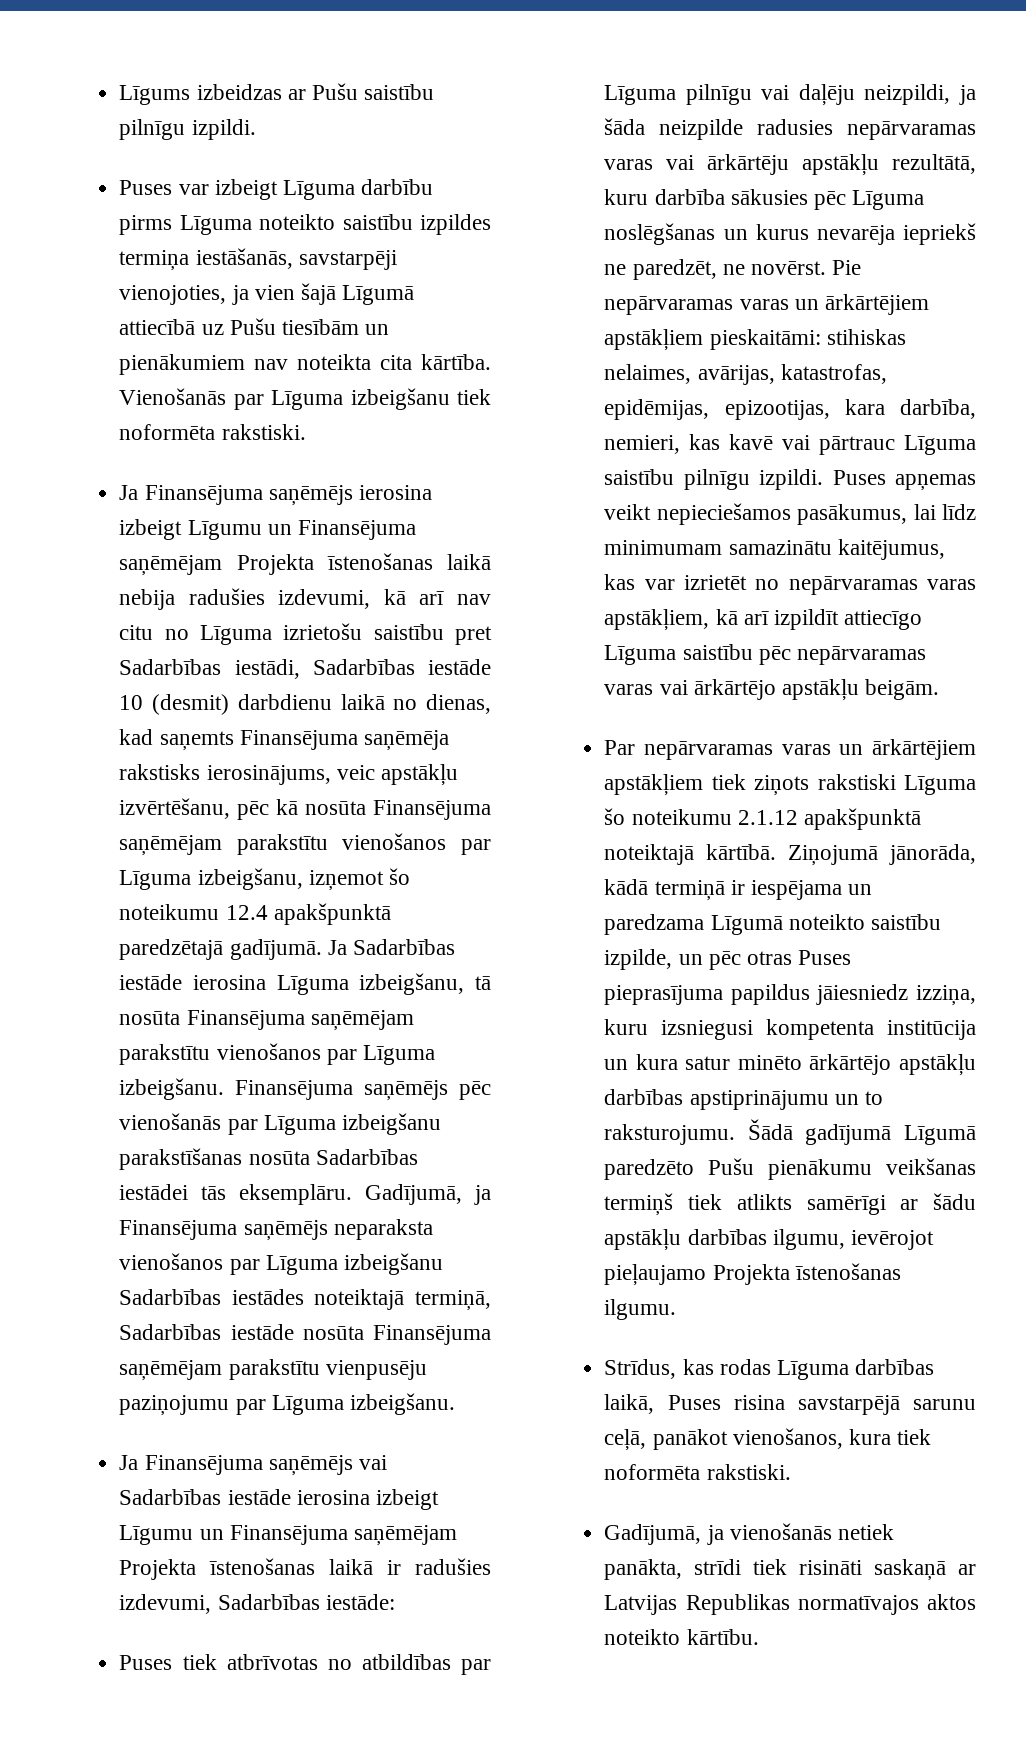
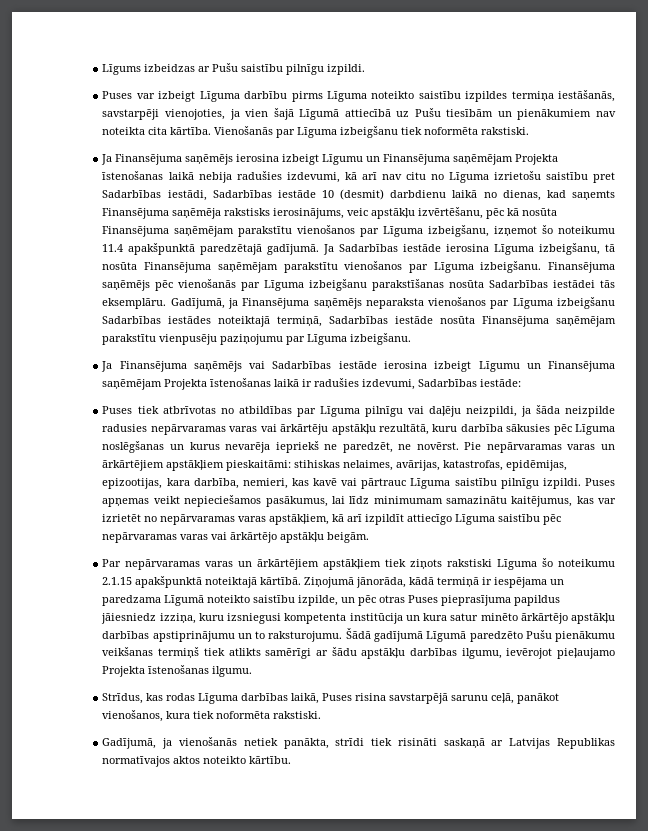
- Ja Finansējuma saņēmējs ierosina izbeigt Līgumu un Finansējuma saņēmējam Projekta īstenošanas laikā nebija radušies izdevumi, kā arī nav citu no Līguma izrietošu saistību pret Sadarbības iestādi, Sadarbības iestāde 10 (desmit) darbdienu laikā no dienas, kad saņemts Finansējuma saņēmēja rakstisks ierosinājums, veic apstākļu izvērtēšanu, pēc kā nosūta Finansējuma saņēmējam parakstītu vienošanos par Līguma izbeigšanu, izņemot šo noteikumu 12.4 apakšpunktā paredzētajā gadījumā.
+ Ja Finansējuma saņēmējs ierosina izbeigt Līgumu un Finansējuma saņēmējam Projekta īstenošanas laikā nebija radušies izdevumi, kā arī nav citu no Līguma izrietošu saistību pret Sadarbības iestādi, Sadarbības iestāde 10 (desmit) darbdienu laikā no dienas, kad saņemts Finansējuma saņēmēja rakstisks ierosinājums, veic apstākļu izvērtēšanu, pēc kā nosūta Finansējuma saņēmējam parakstītu vienošanos par Līguma izbeigšanu, izņemot šo noteikumu 11.4 apakšpunktā paredzētajā gadījumā.
- Par nepārvaramas varas un ārkārtējiem apstākļiem tiek ziņots rakstiski Līguma šo noteikumu 2.1.12 apakšpunktā noteiktajā kārtībā.
+ Par nepārvaramas varas un ārkārtējiem apstākļiem tiek ziņots rakstiski Līguma šo noteikumu 2.1.15 apakšpunktā noteiktajā kārtībā.

